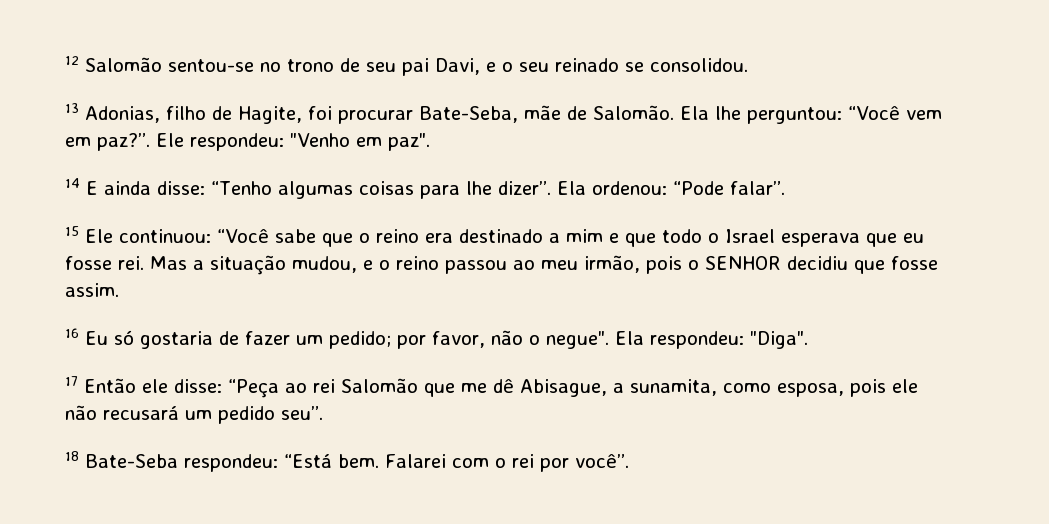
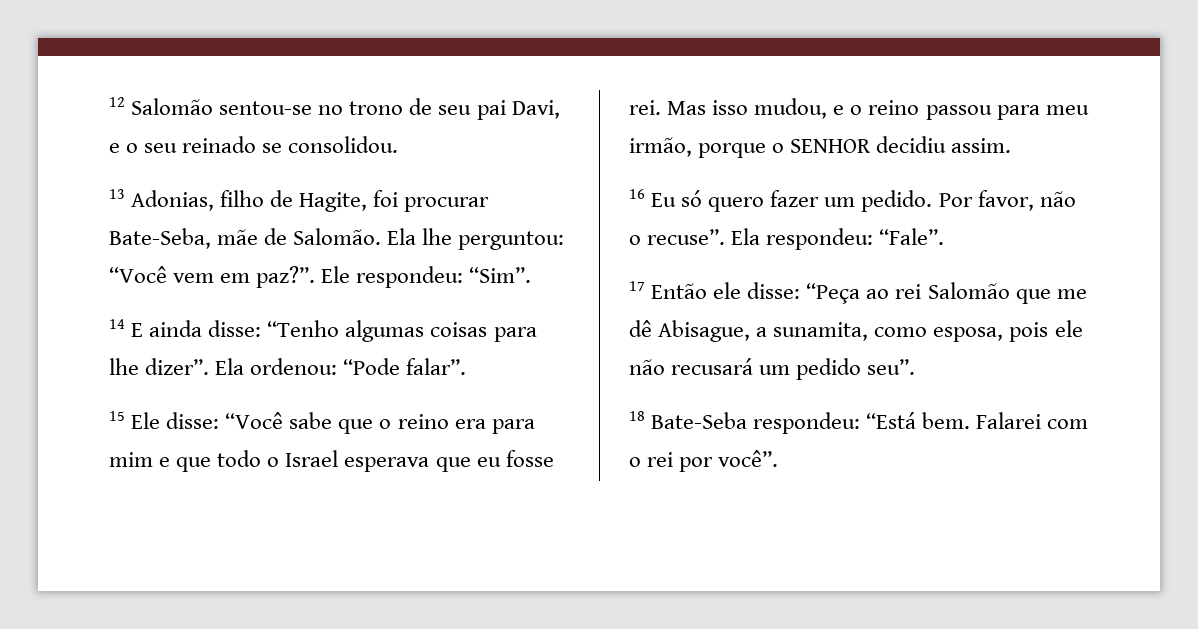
- Ele respondeu: "Venho em paz".
+ Ele respondeu: “Sim”.
- 15 Ele continuou: “Você sabe que o reino era destinado a mim e que todo o Israel esperava que eu fosse rei.
+ 15 Ele disse: “Você sabe que o reino era para mim e que todo o Israel esperava que eu fosse rei.
- Mas a situação mudou, e o reino passou ao meu irmão, pois o SENHOR decidiu que fosse assim.
+ Mas isso mudou, e o reino passou para meu irmão, porque o SENHOR decidiu assim.
- 16 Eu só gostaria de fazer um pedido; por favor, não o negue".
+ 16 Eu só quero fazer um pedido. Por favor, não o recuse”.
- Ela respondeu: "Diga".
+ Ela respondeu: “Fale”.

